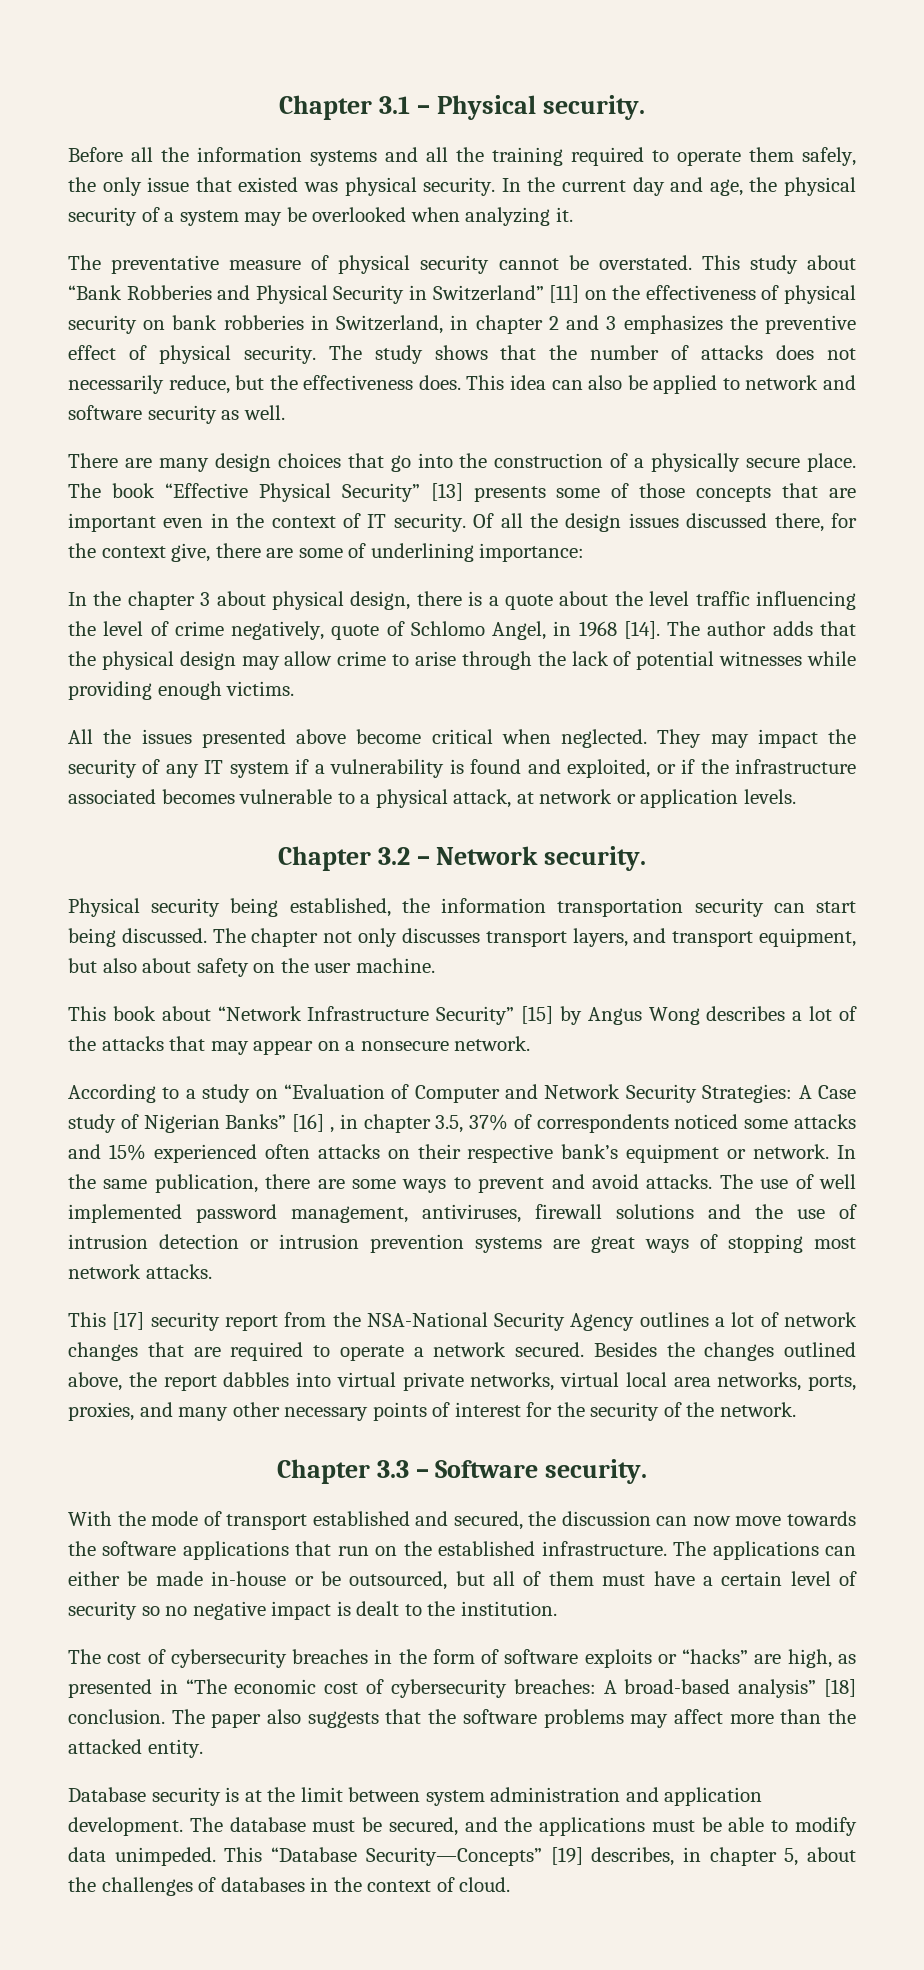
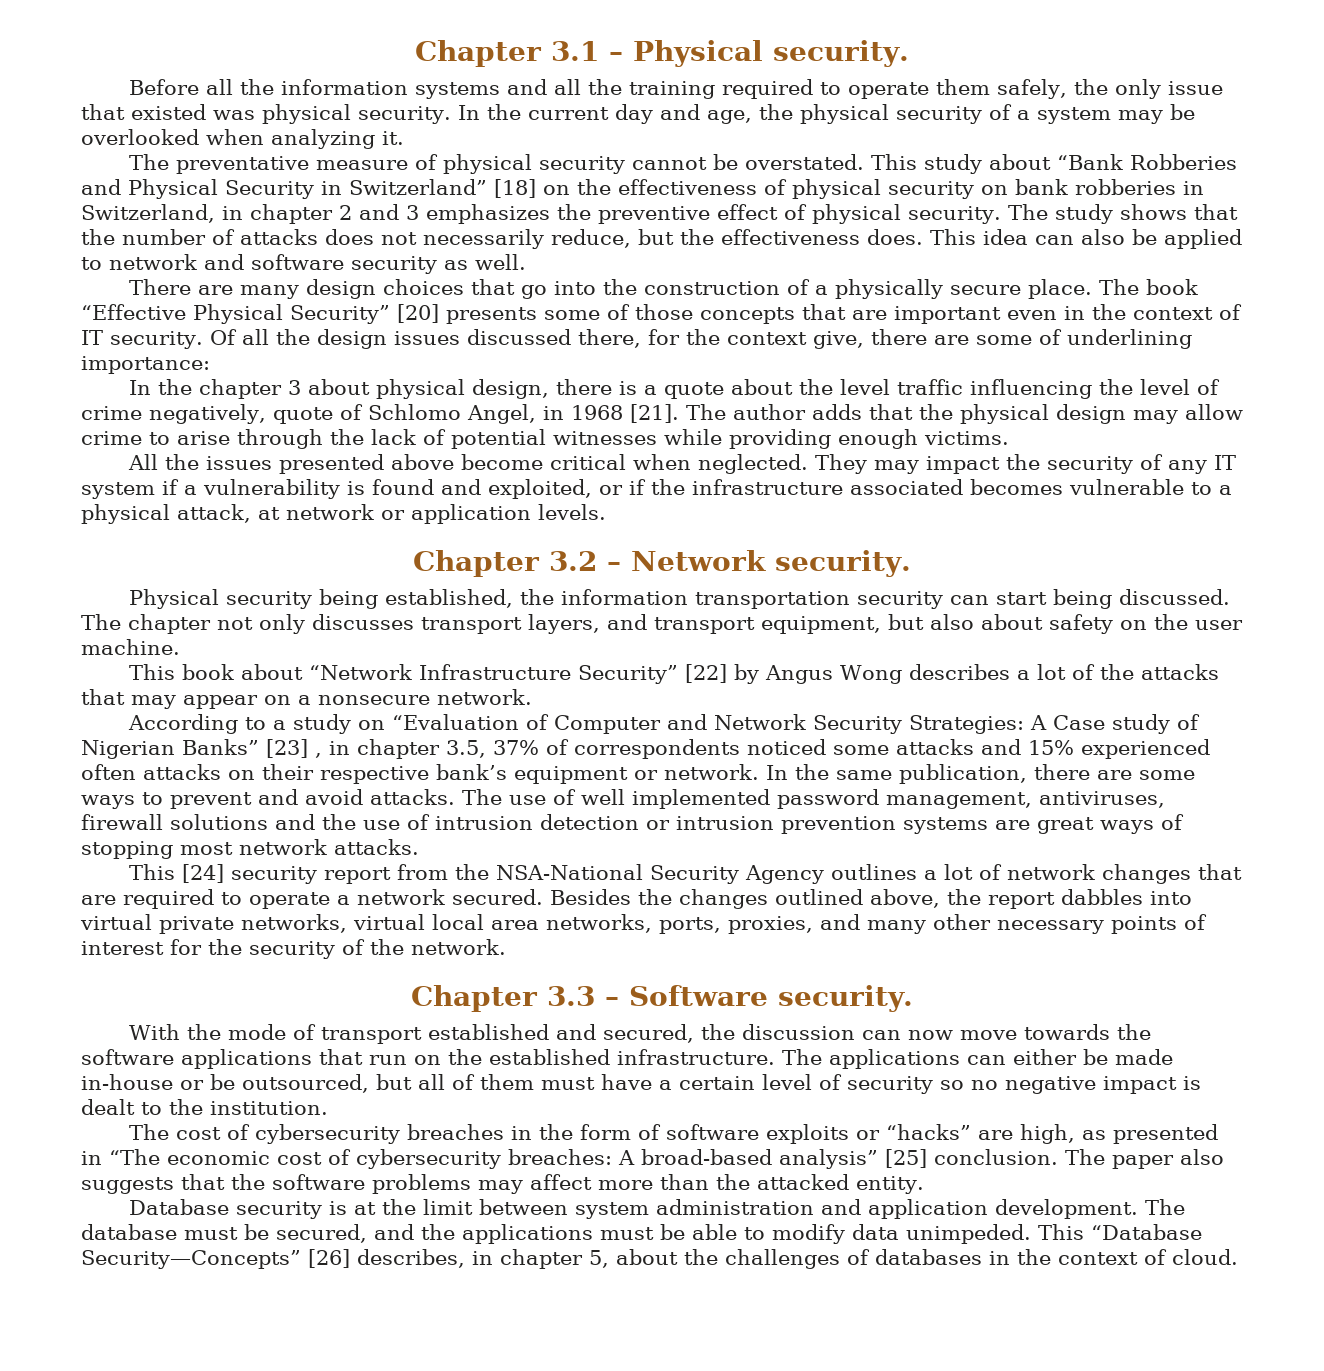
- This study about “Bank Robberies and Physical Security in Switzerland” [11] on the effectiveness of physical security on bank robberies in Switzerland, in chapter 2 and 3 emphasizes the preventive effect of physical security.
+ This study about “Bank Robberies and Physical Security in Switzerland” [18] on the effectiveness of physical security on bank robberies in Switzerland, in chapter 2 and 3 emphasizes the preventive effect of physical security.
- The book “Effective Physical Security” [13] presents some of those concepts that are important even in the context of IT security.
+ The book “Effective Physical Security” [20] presents some of those concepts that are important even in the context of IT security.
- In the chapter 3 about physical design, there is a quote about the level traffic influencing the level of crime negatively, quote of Schlomo Angel, in 1968 [14].
+ In the chapter 3 about physical design, there is a quote about the level traffic influencing the level of crime negatively, quote of Schlomo Angel, in 1968 [21].
- This book about “Network Infrastructure Security” [15] by Angus Wong describes a lot of the attacks that may appear on a nonsecure network.
+ This book about “Network Infrastructure Security” [22] by Angus Wong describes a lot of the attacks that may appear on a nonsecure network.
- According to a study on “Evaluation of Computer and Network Security Strategies: A Case study of Nigerian Banks” [16] , in chapter 3.5, 37% of correspondents noticed some attacks and 15% experienced often attacks on their respective bank’s equipment or network.
+ According to a study on “Evaluation of Computer and Network Security Strategies: A Case study of Nigerian Banks” [23] , in chapter 3.5, 37% of correspondents noticed some attacks and 15% experienced often attacks on their respective bank’s equipment or network.
- This [17] security report from the NSA-National Security Agency outlines a lot of network changes that are required to operate a network secured.
+ This [24] security report from the NSA-National Security Agency outlines a lot of network changes that are required to operate a network secured.
- The cost of cybersecurity breaches in the form of software exploits or “hacks” are high, as presented in “The economic cost of cybersecurity breaches: A broad-based analysis” [18] conclusion.
+ The cost of cybersecurity breaches in the form of software exploits or “hacks” are high, as presented in “The economic cost of cybersecurity breaches: A broad-based analysis” [25] conclusion.
- This “Database Security—Concepts” [19] describes, in chapter 5, about the challenges of databases in the context of cloud.
+ This “Database Security—Concepts” [26] describes, in chapter 5, about the challenges of databases in the context of cloud.

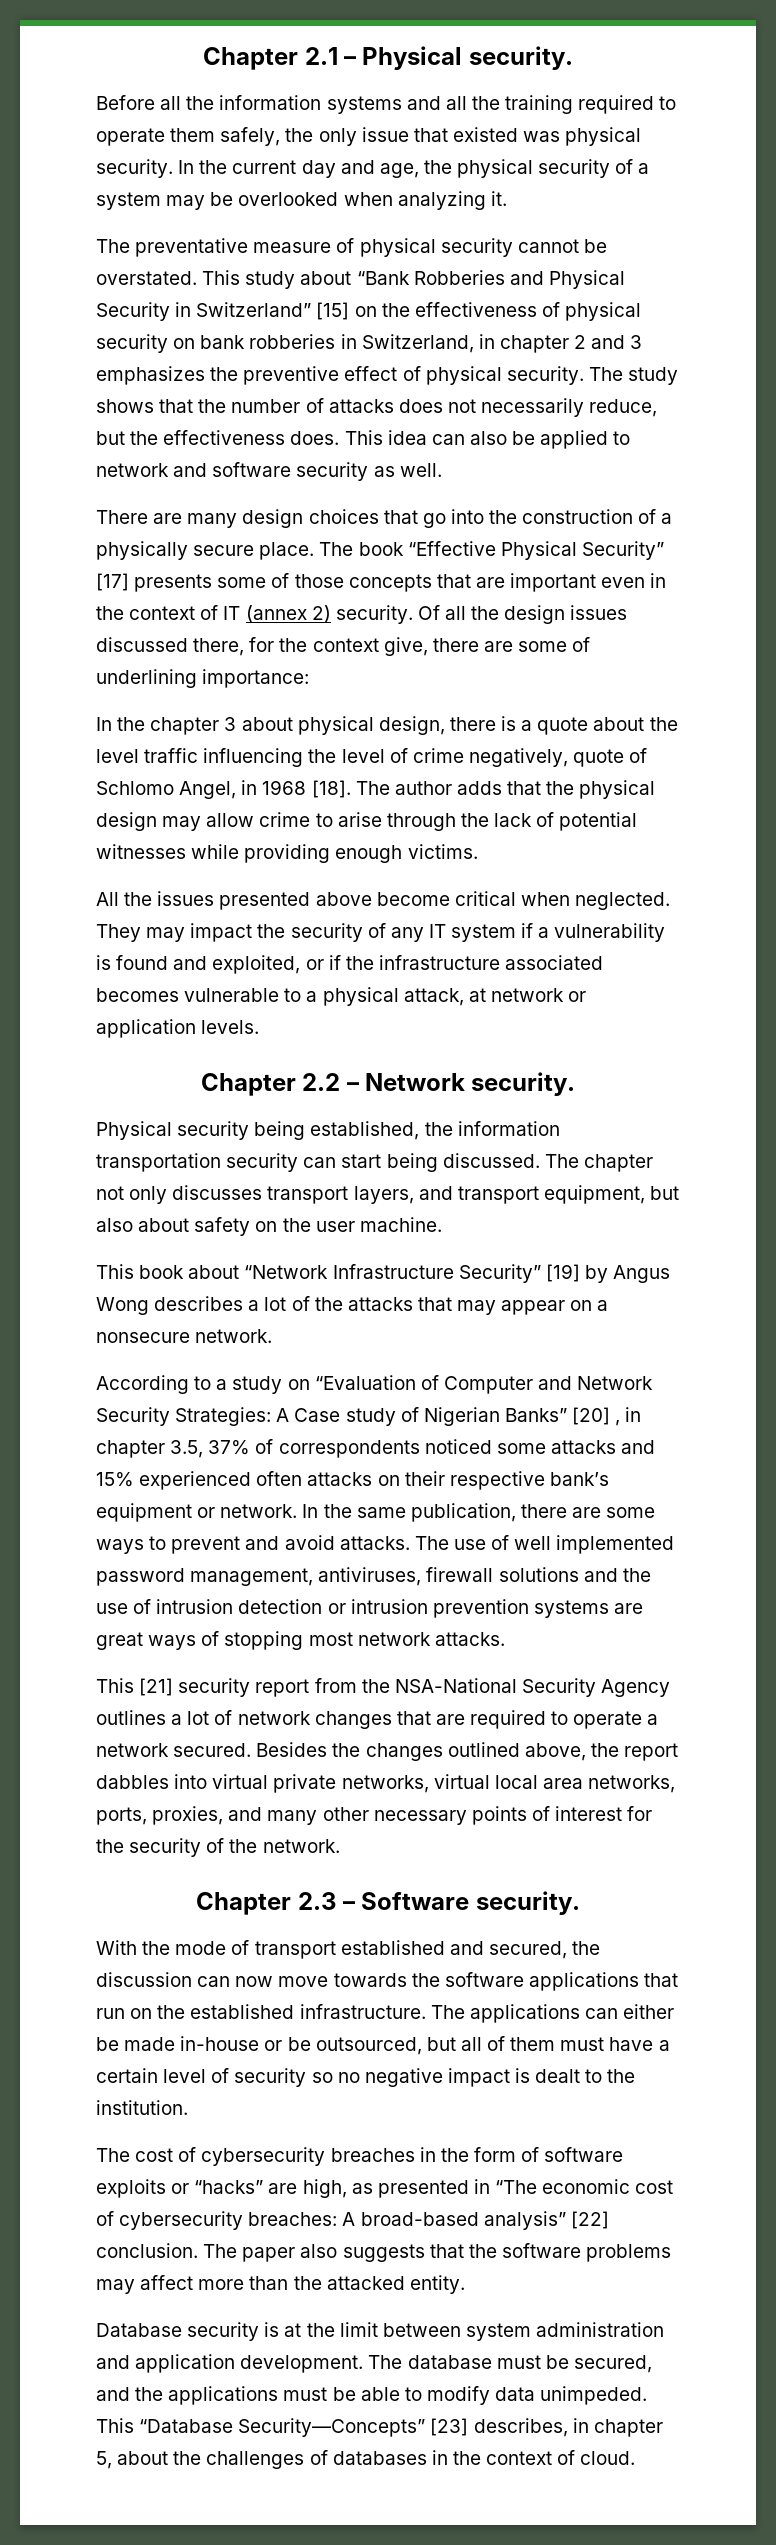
- Chapter 3.1 – Physical security.
+ Chapter 2.1 – Physical security.
- This study about “Bank Robberies and Physical Security in Switzerland” [18] on the effectiveness of physical security on bank robberies in Switzerland, in chapter 2 and 3 emphasizes the preventive effect of physical security.
+ This study about “Bank Robberies and Physical Security in Switzerland” [15] on the effectiveness of physical security on bank robberies in Switzerland, in chapter 2 and 3 emphasizes the preventive effect of physical security.
- The book “Effective Physical Security” [20] presents some of those concepts that are important even in the context of IT security.
+ The book “Effective Physical Security” [17] presents some of those concepts that are important even in the context of IT (annex 2) security.
- In the chapter 3 about physical design, there is a quote about the level traffic influencing the level of crime negatively, quote of Schlomo Angel, in 1968 [21].
+ In the chapter 3 about physical design, there is a quote about the level traffic influencing the level of crime negatively, quote of Schlomo Angel, in 1968 [18].
- Chapter 3.2 – Network security.
+ Chapter 2.2 – Network security.
- This book about “Network Infrastructure Security” [22] by Angus Wong describes a lot of the attacks that may appear on a nonsecure network.
+ This book about “Network Infrastructure Security” [19] by Angus Wong describes a lot of the attacks that may appear on a nonsecure network.
- According to a study on “Evaluation of Computer and Network Security Strategies: A Case study of Nigerian Banks” [23] , in chapter 3.5, 37% of correspondents noticed some attacks and 15% experienced often attacks on their respective bank’s equipment or network.
+ According to a study on “Evaluation of Computer and Network Security Strategies: A Case study of Nigerian Banks” [20] , in chapter 3.5, 37% of correspondents noticed some attacks and 15% experienced often attacks on their respective bank’s equipment or network.
- This [24] security report from the NSA-National Security Agency outlines a lot of network changes that are required to operate a network secured.
+ This [21] security report from the NSA-National Security Agency outlines a lot of network changes that are required to operate a network secured.
- Chapter 3.3 – Software security.
+ Chapter 2.3 – Software security.
- The cost of cybersecurity breaches in the form of software exploits or “hacks” are high, as presented in “The economic cost of cybersecurity breaches: A broad-based analysis” [25] conclusion.
+ The cost of cybersecurity breaches in the form of software exploits or “hacks” are high, as presented in “The economic cost of cybersecurity breaches: A broad-based analysis” [22] conclusion.
- This “Database Security—Concepts” [26] describes, in chapter 5, about the challenges of databases in the context of cloud.
+ This “Database Security—Concepts” [23] describes, in chapter 5, about the challenges of databases in the context of cloud.

